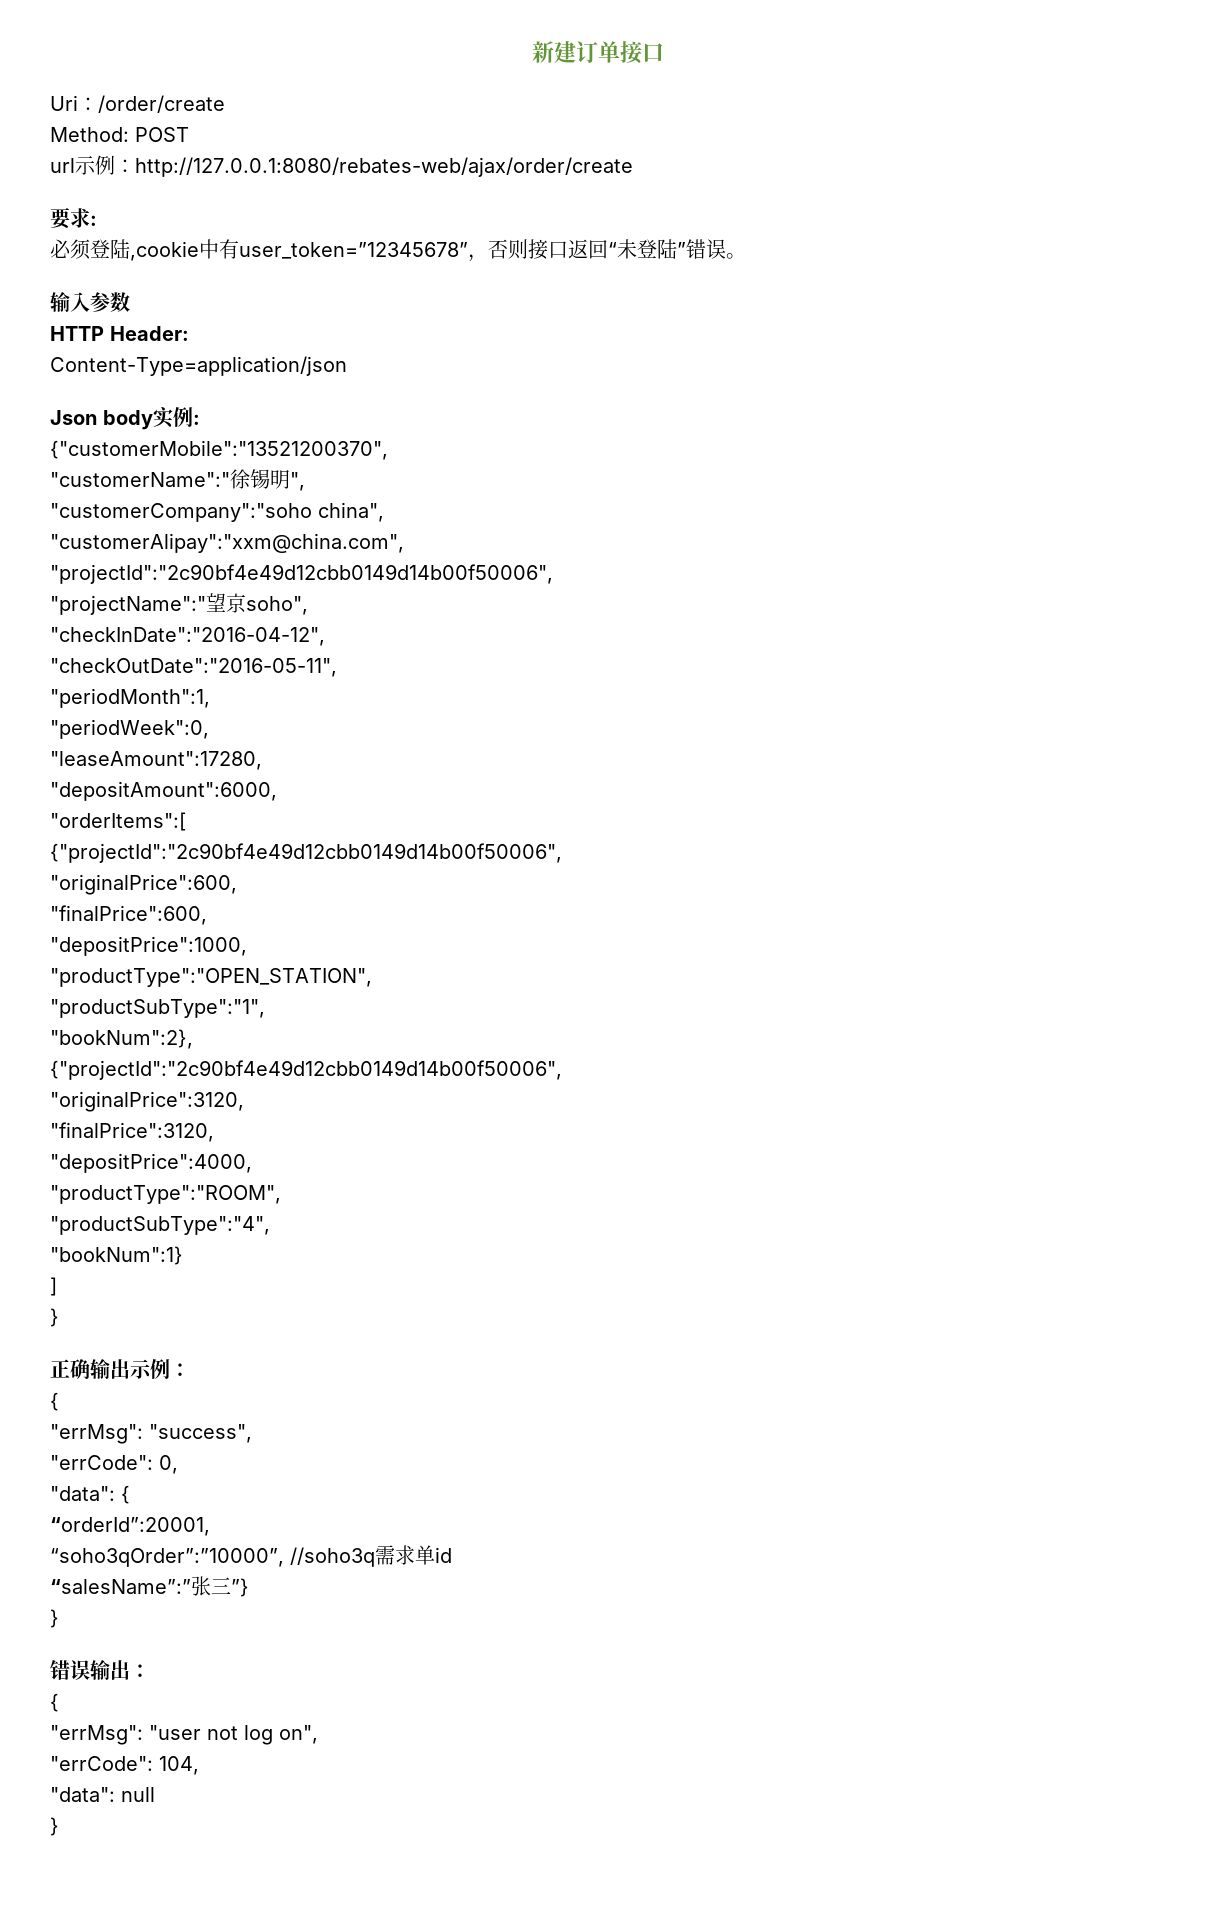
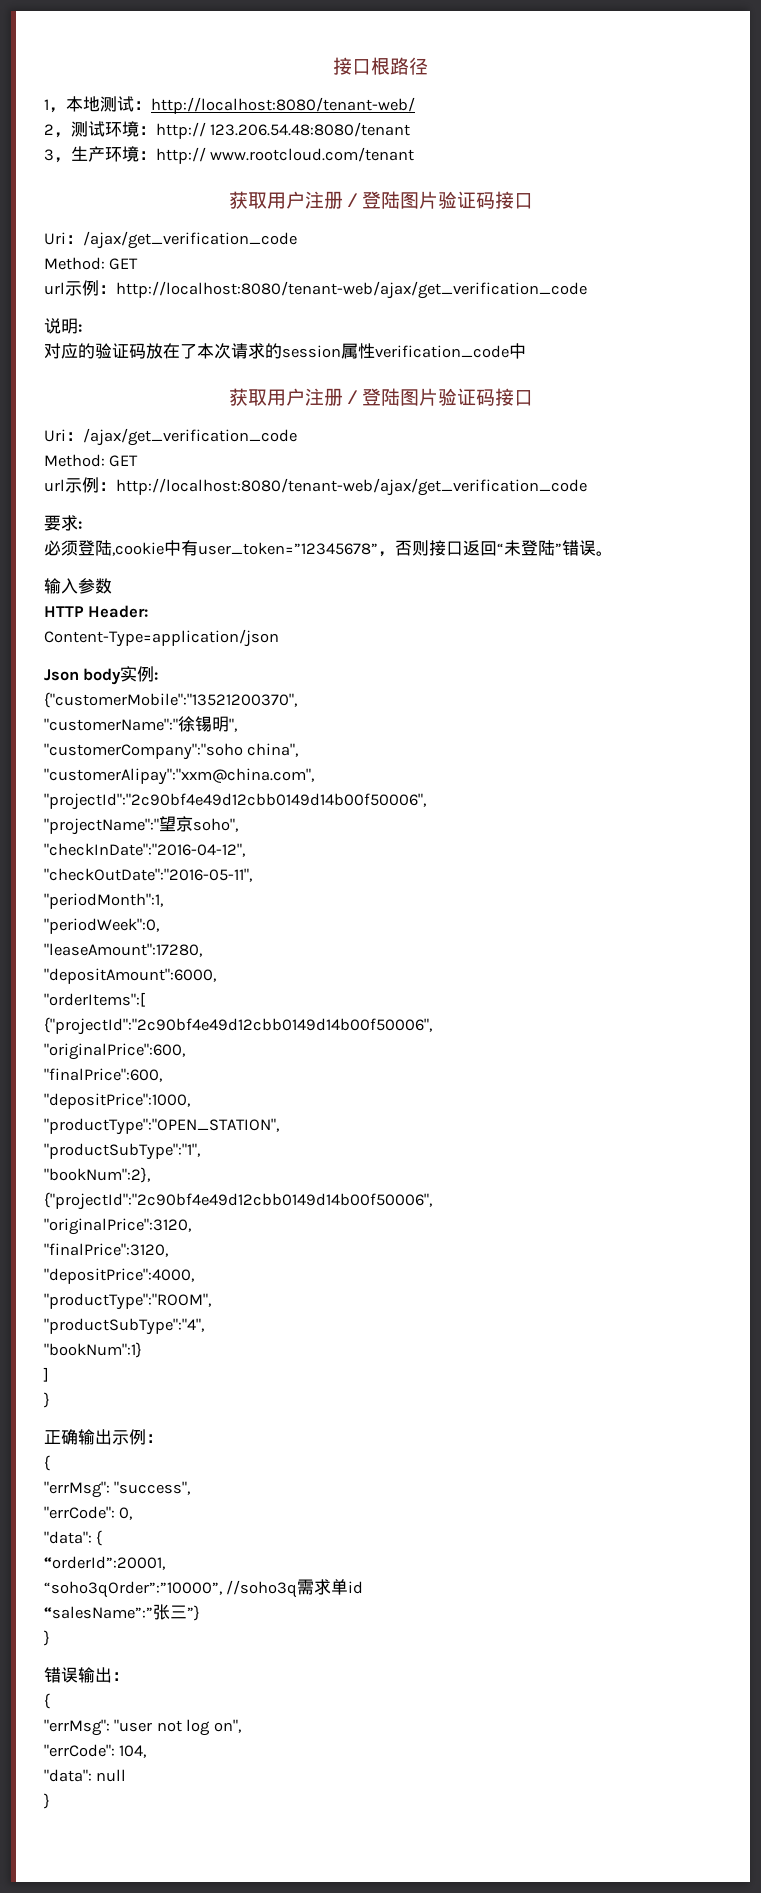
- 新建订单接口
- Uri：/order/create
- Method: POST
- url示例：http://127.0.0.1:8080/rebates-web/ajax/order/create
+ 接口根路径
+ 1，本地测试：http://localhost:8080/tenant-web/
+ 2，测试环境：http:// 123.206.54.48:8080/tenant
+ 3，生产环境：http:// www.rootcloud.com/tenant
+ 获取用户注册／登陆图片验证码接口
+ Uri：/ajax/get_verification_code
+ Method: GET
+ url示例：http://localhost:8080/tenant-web/ajax/get_verification_code
+ 说明:
+ 对应的验证码放在了本次请求的session属性verification_code中
+ 获取用户注册／登陆图片验证码接口
+ Uri：/ajax/get_verification_code
+ Method: GET
+ url示例：http://localhost:8080/tenant-web/ajax/get_verification_code

